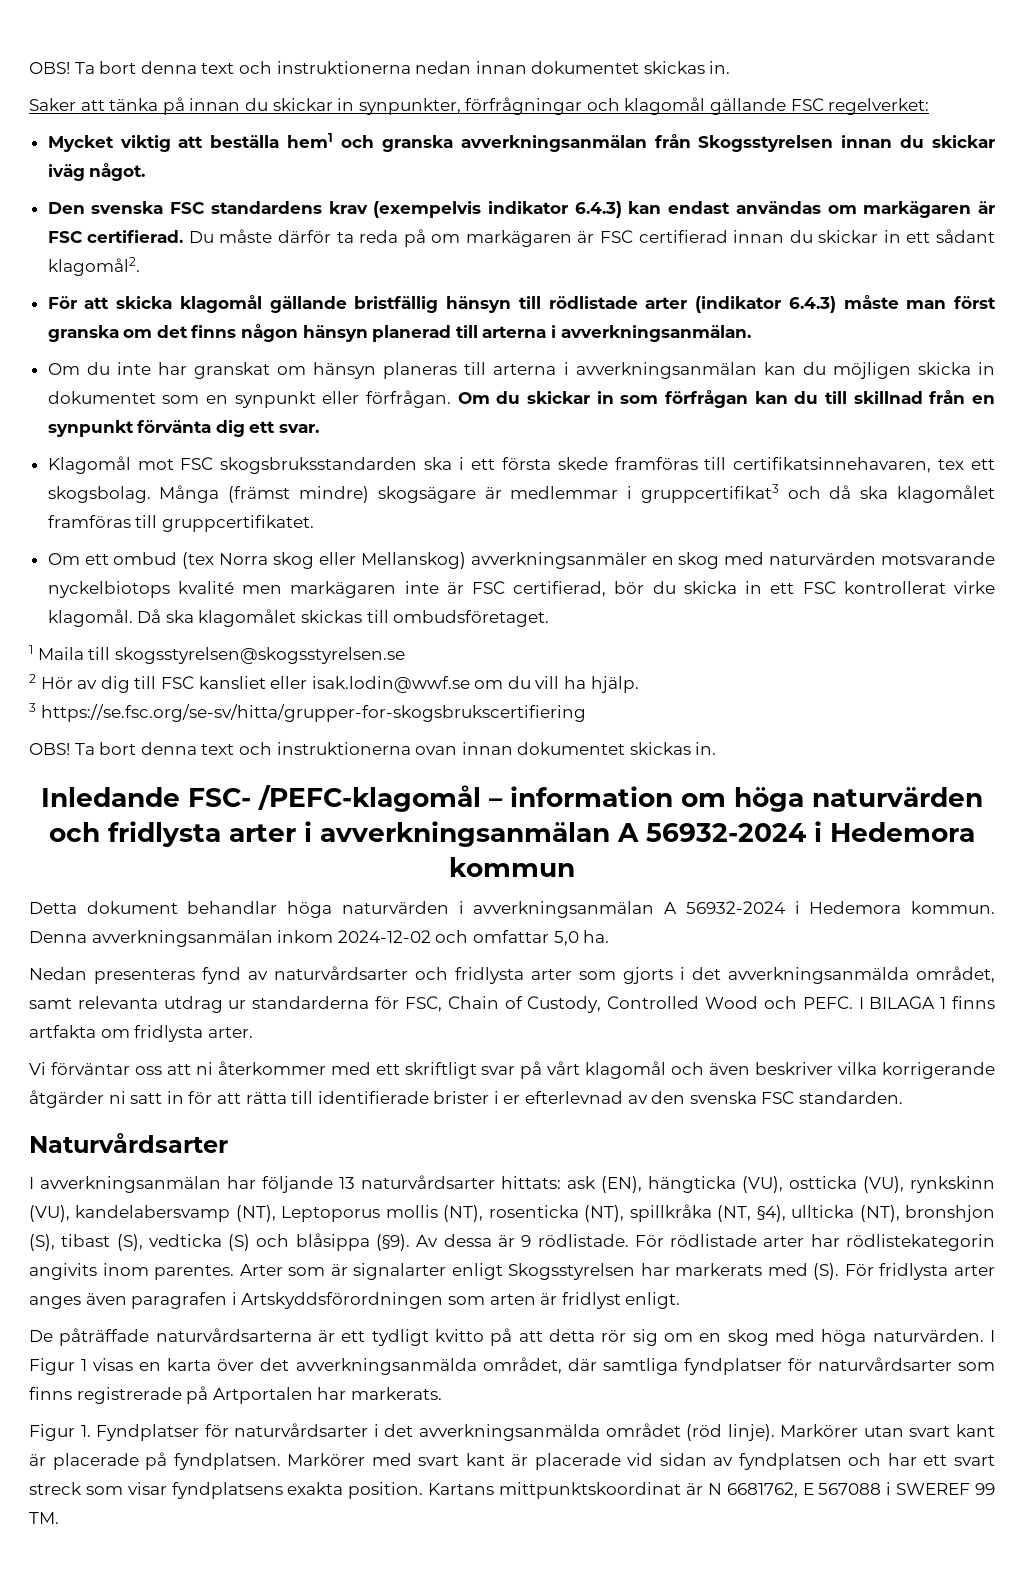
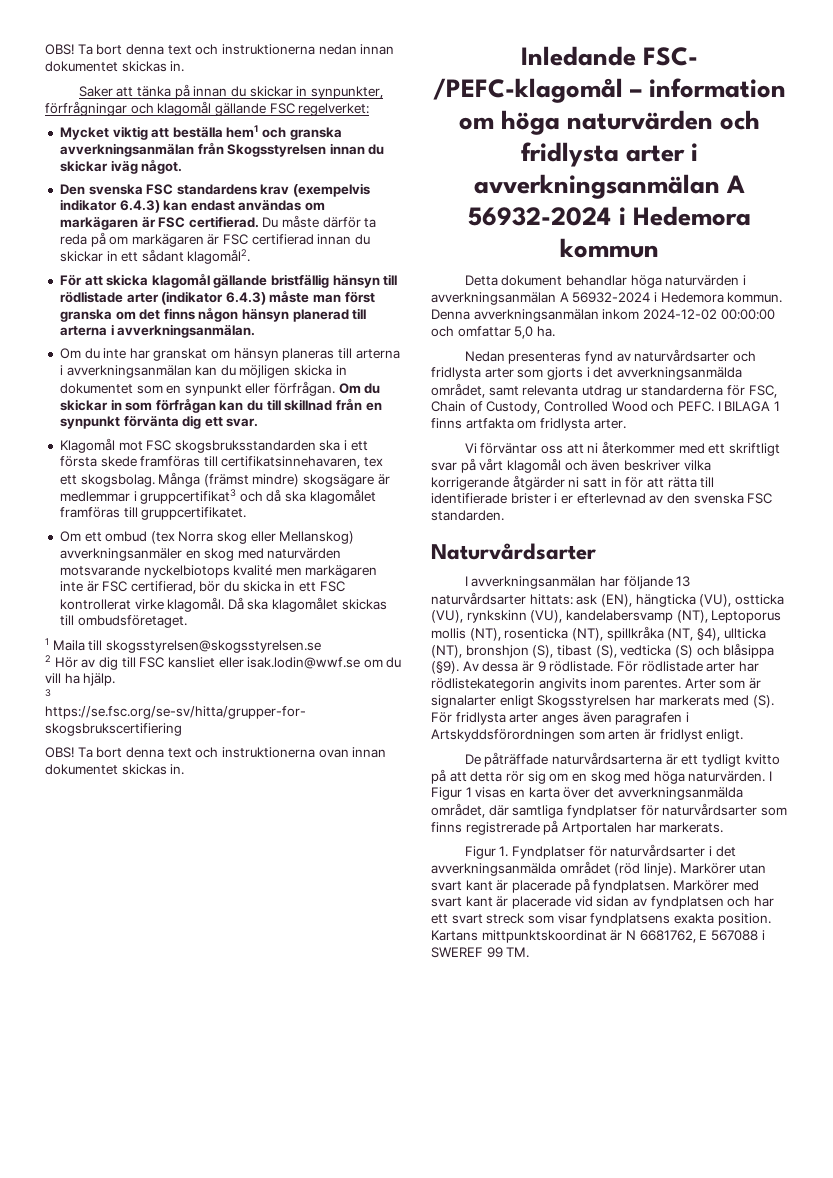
- Denna avverkningsanmälan inkom 2024-12-02 och omfattar 5,0 ha.
+ Denna avverkningsanmälan inkom 2024-12-02 00:00:00 och omfattar 5,0 ha.

